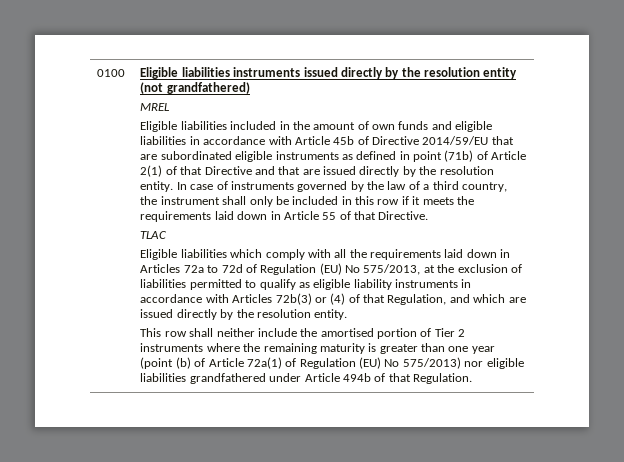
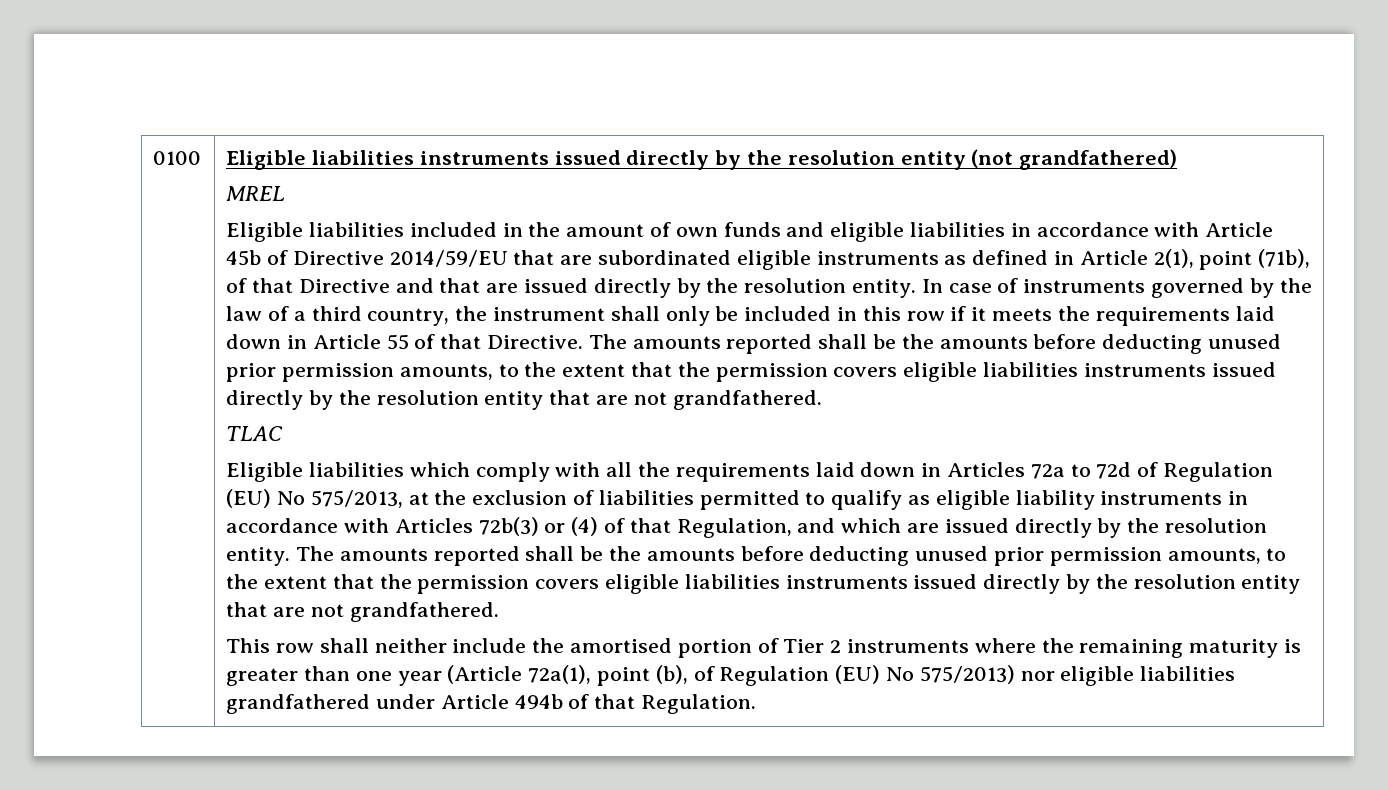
- Eligible liabilities included in the amount of own funds and eligible liabilities in accordance with Article 45b of Directive 2014/59/EU that are subordinated eligible instruments as defined in point (71b) of Article 2(1) of that Directive and that are issued directly by the resolution entity.
+ Eligible liabilities included in the amount of own funds and eligible liabilities in accordance with Article 45b of Directive 2014/59/EU that are subordinated eligible instruments as defined in Article 2(1), point (71b), of that Directive and that are issued directly by the resolution entity.
- In case of instruments governed by the law of a third country, the instrument shall only be included in this row if it meets the requirements laid down in Article 55 of that Directive.
+ In case of instruments governed by the law of a third country, the instrument shall only be included in this row if it meets the requirements laid down in Article 55 of that Directive. The amounts reported shall be the amounts before deducting unused prior permission amounts, to the extent that the permission covers eligible liabilities instruments issued directly by the resolution entity that are not grandfathered.
- Eligible liabilities which comply with all the requirements laid down in Articles 72a to 72d of Regulation (EU) No 575/2013, at the exclusion of liabilities permitted to qualify as eligible liability instruments in accordance with Articles 72b(3) or (4) of that Regulation, and which are issued directly by the resolution entity.
+ Eligible liabilities which comply with all the requirements laid down in Articles 72a to 72d of Regulation (EU) No 575/2013, at the exclusion of liabilities permitted to qualify as eligible liability instruments in accordance with Articles 72b(3) or (4) of that Regulation, and which are issued directly by the resolution entity. The amounts reported shall be the amounts before deducting unused prior permission amounts, to the extent that the permission covers eligible liabilities instruments issued directly by the resolution entity that are not grandfathered.
- This row shall neither include the amortised portion of Tier 2 instruments where the remaining maturity is greater than one year (point (b) of Article 72a(1) of Regulation (EU) No 575/2013) nor eligible liabilities grandfathered under Article 494b of that Regulation.
+ This row shall neither include the amortised portion of Tier 2 instruments where the remaining maturity is greater than one year (Article 72a(1), point (b), of Regulation (EU) No 575/2013) nor eligible liabilities grandfathered under Article 494b of that Regulation.

